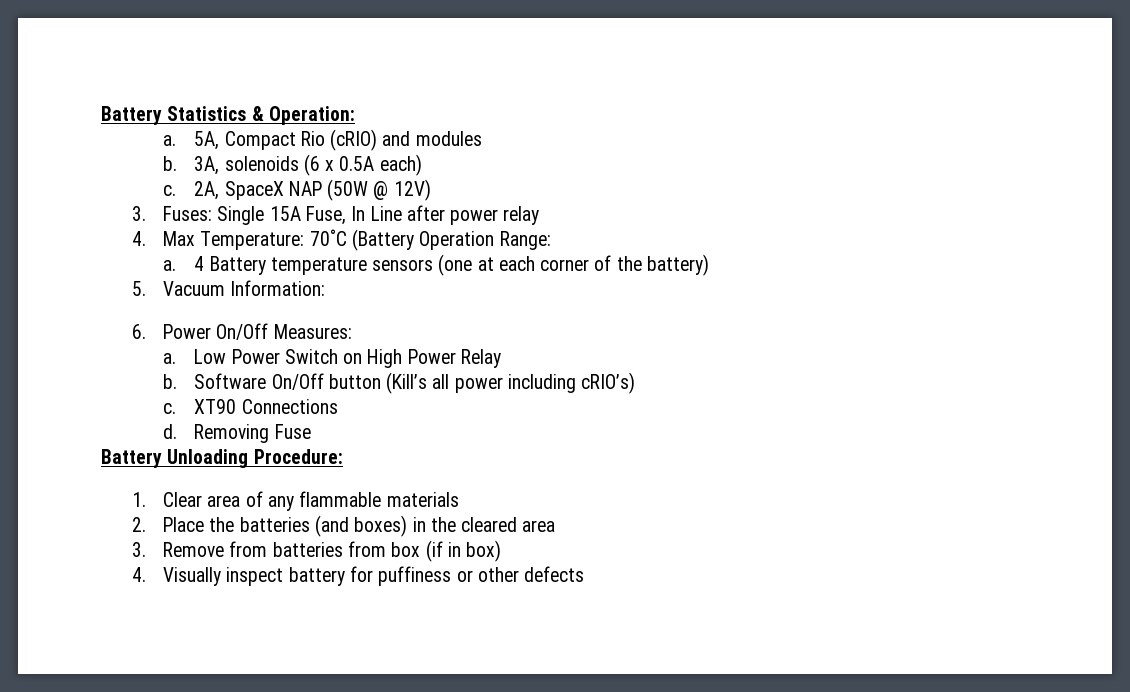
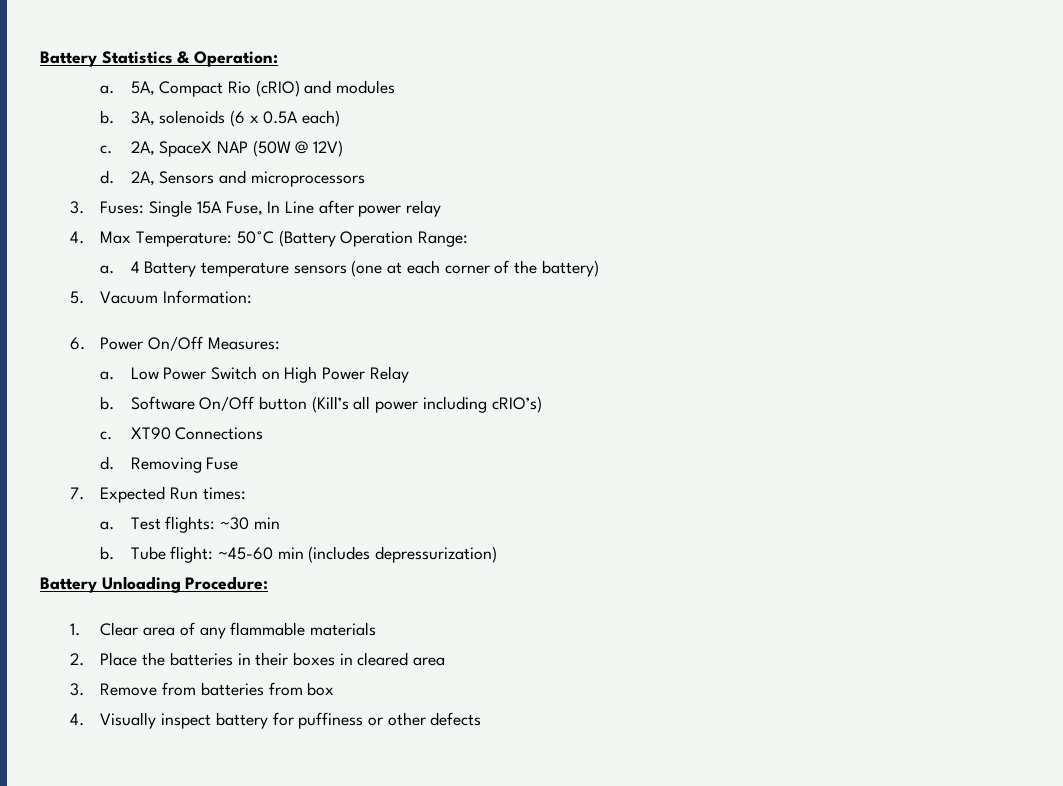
+ d. 2A, Sensors and microprocessors
- 4. Max Temperature: 70˚C (Battery Operation Range:
+ 4. Max Temperature: 50˚C (Battery Operation Range:
+ 7. Expected Run times:
+ a. Test flights: ~30 min
+ b. Tube flight: ~45-60 min (includes depressurization)
- 2. Place the batteries (and boxes) in the cleared area
+ 2. Place the batteries in their boxes in cleared area
- 3. Remove from batteries from box (if in box)
+ 3. Remove from batteries from box

